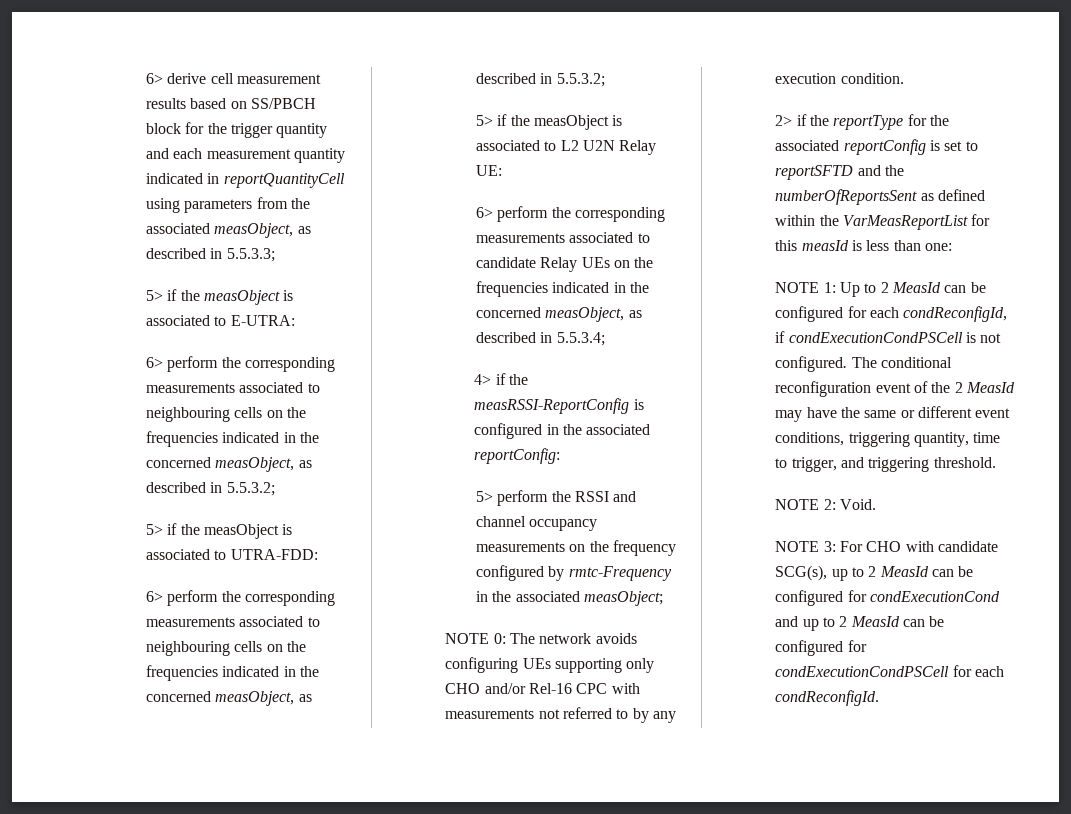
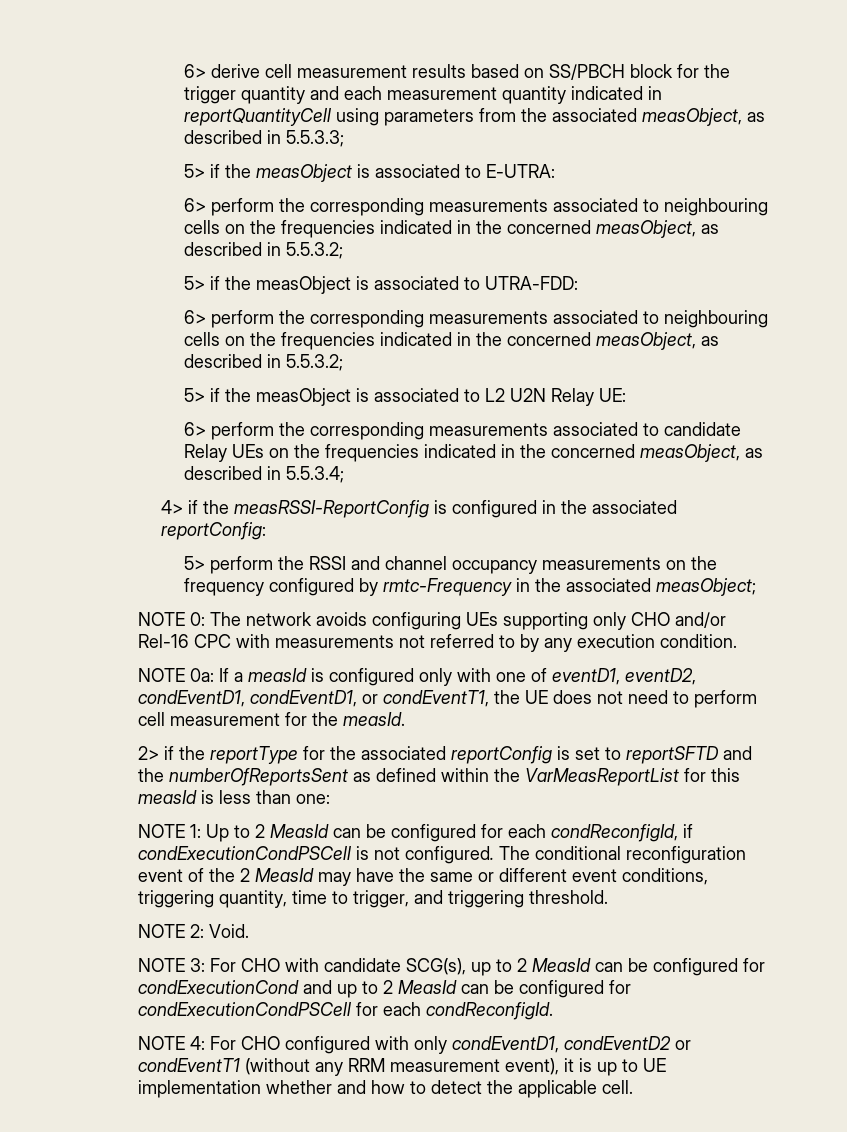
+ NOTE 0a: If a measId is configured only with one of eventD1, eventD2, condEventD1, condEventD1, or condEventT1, the UE does not need to perform cell measurement for the measId.
+ NOTE 4: For CHO configured with only condEventD1, condEventD2 or condEventT1 (without any RRM measurement event), it is up to UE implementation whether and how to detect the applicable cell.

